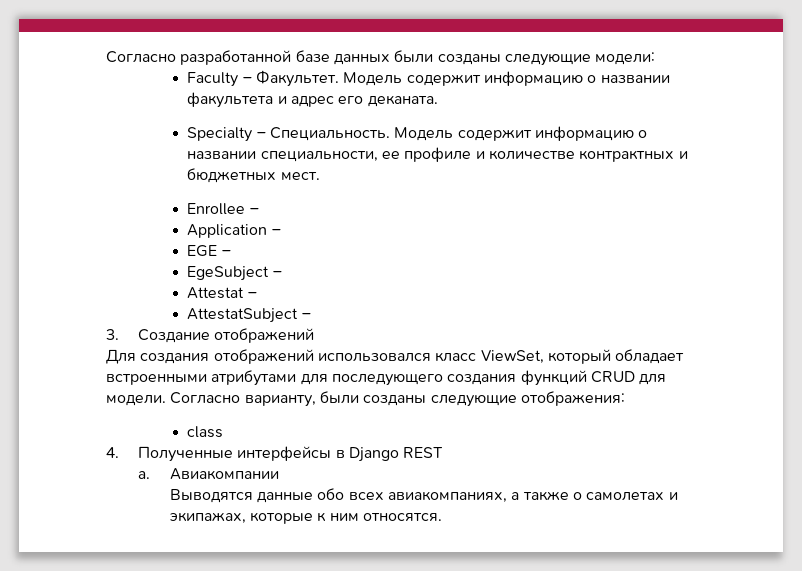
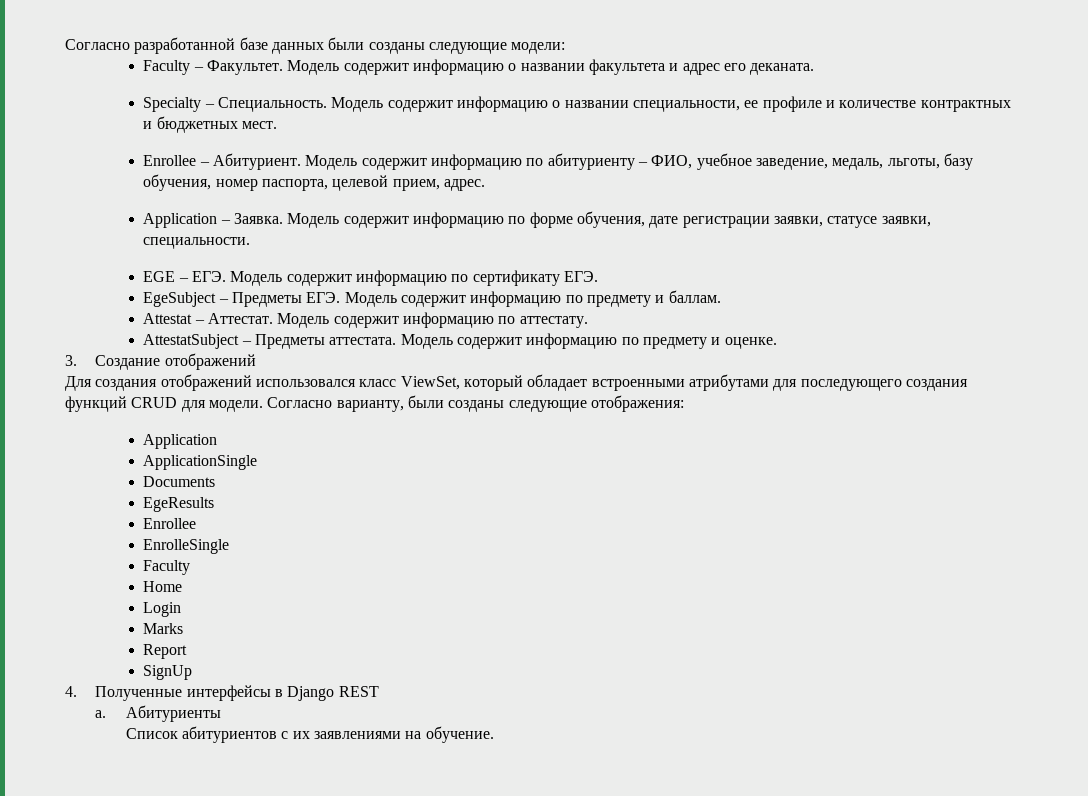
- Enrollee –
- Application –
- EGE –
- EgeSubject –
- Attestat –
- AttestatSubject –
+ Enrollee – Абитуриент. Модель содержит информацию по абитуриенту – ФИО, учебное заведение, медаль, льготы, базу обучения, номер паспорта, целевой прием, адрес.
+ Application – Заявка. Модель содержит информацию по форме обучения, дате регистрации заявки, статусе заявки, специальности.
+ EGE – ЕГЭ. Модель содержит информацию по сертификату ЕГЭ.
+ EgeSubject – Предметы ЕГЭ. Модель содержит информацию по предмету и баллам.
+ Attestat – Аттестат. Модель содержит информацию по аттестату.
+ AttestatSubject – Предметы аттестата. Модель содержит информацию по предмету и оценке.
  Согласно варианту, были созданы следующие отображения:
- class
+ Application
+ ApplicationSingle
+ Documents
+ EgeResults
+ Enrollee
+ EnrolleSingle
+ Faculty
+ Home
+ Login
+ Marks
+ Report
+ SignUp
- Авиакомпании
- Выводятся данные обо всех авиакомпаниях, а также о самолетах и экипажах, которые к ним относятся.
+ Абитуриенты
+ Список абитуриентов с их заявлениями на обучение.

